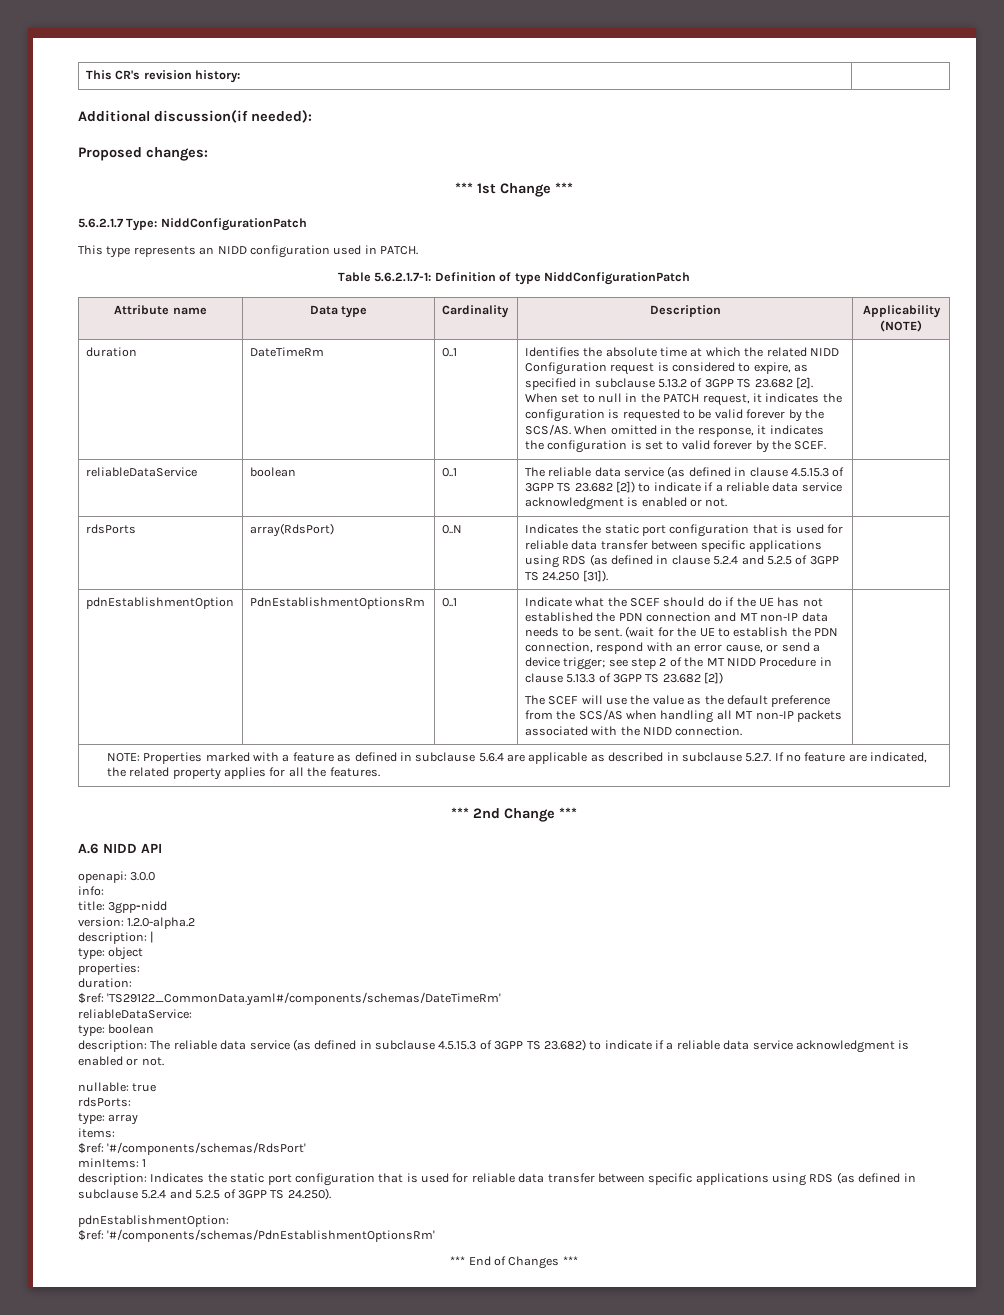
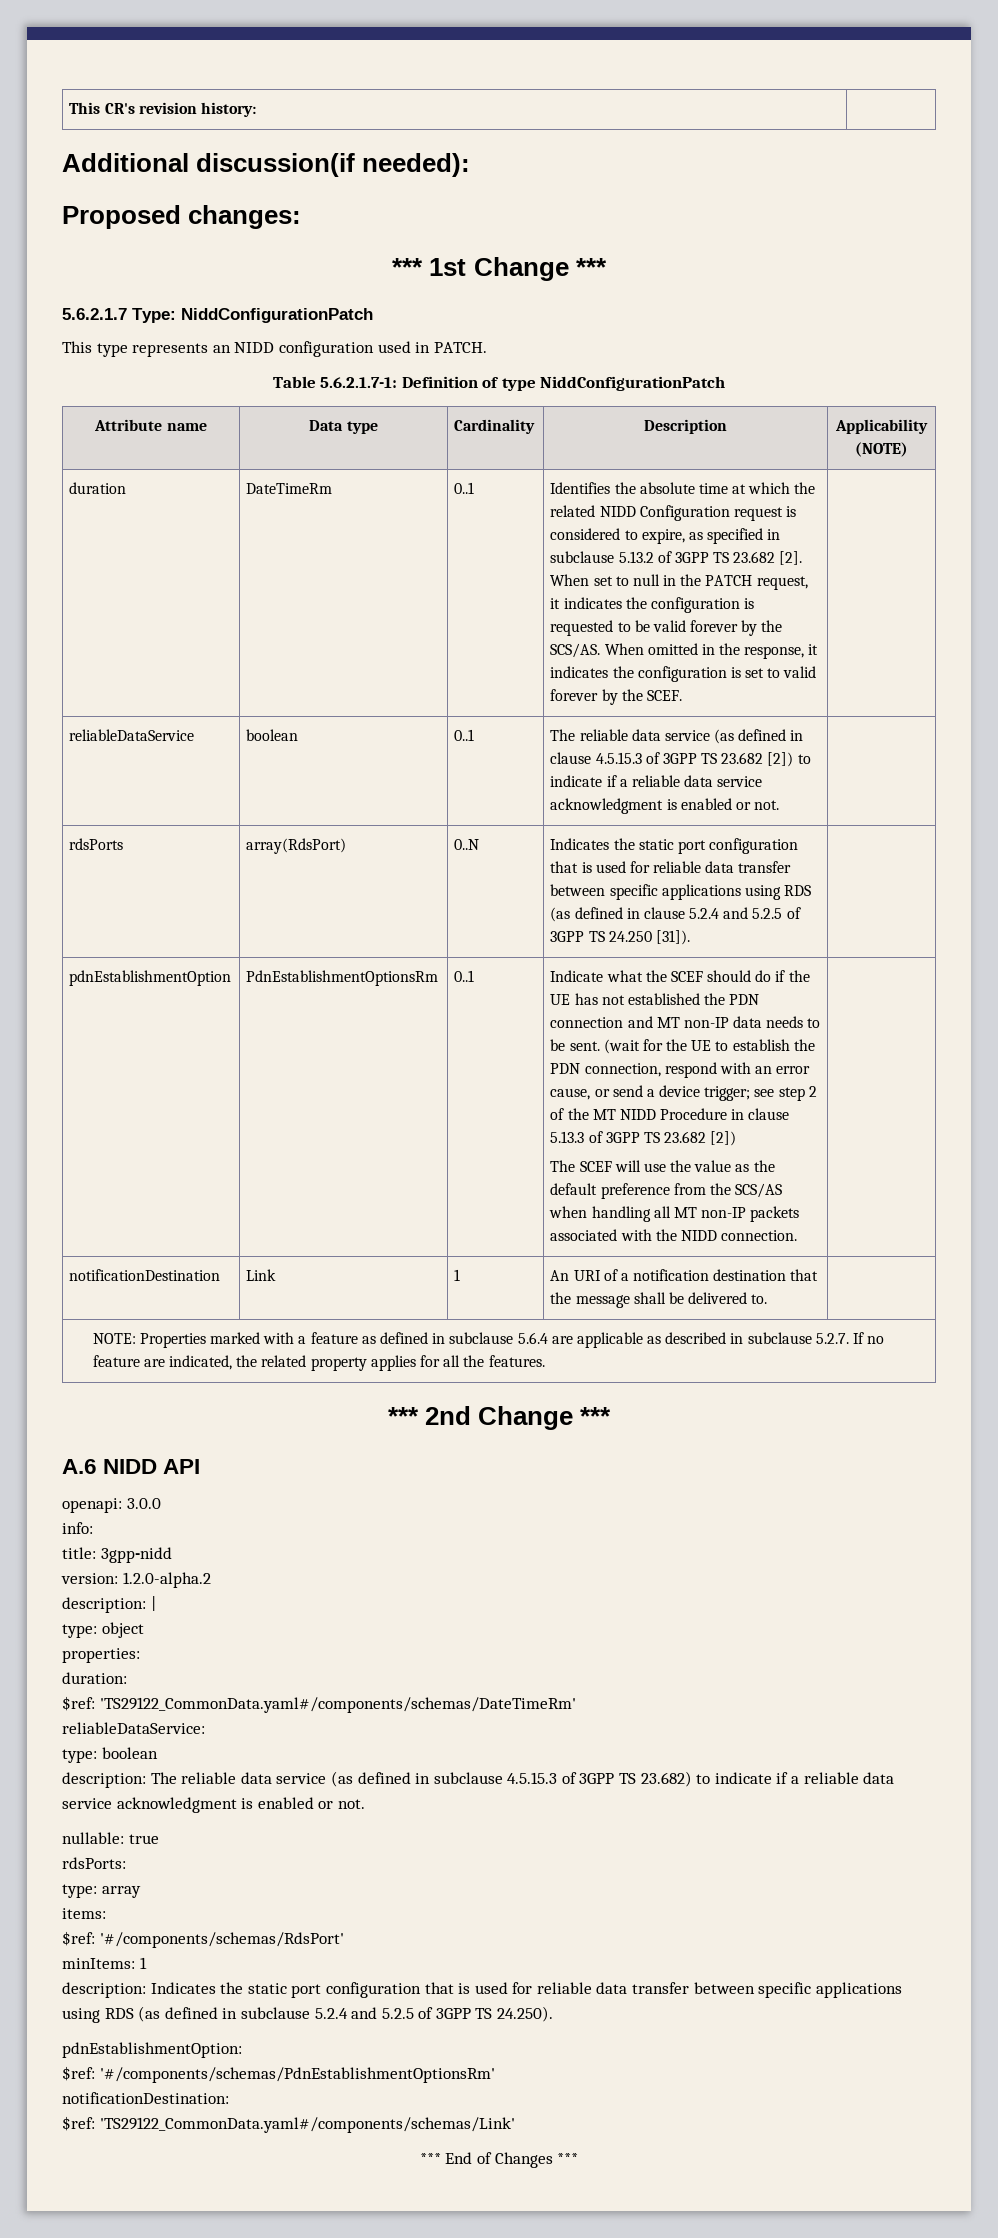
+ notificationDestination | Link | 1 | An URI of a notification destination that the message shall be delivered to. |
+ notificationDestination:
+ $ref: 'TS29122_CommonData.yaml#/components/schemas/Link'

